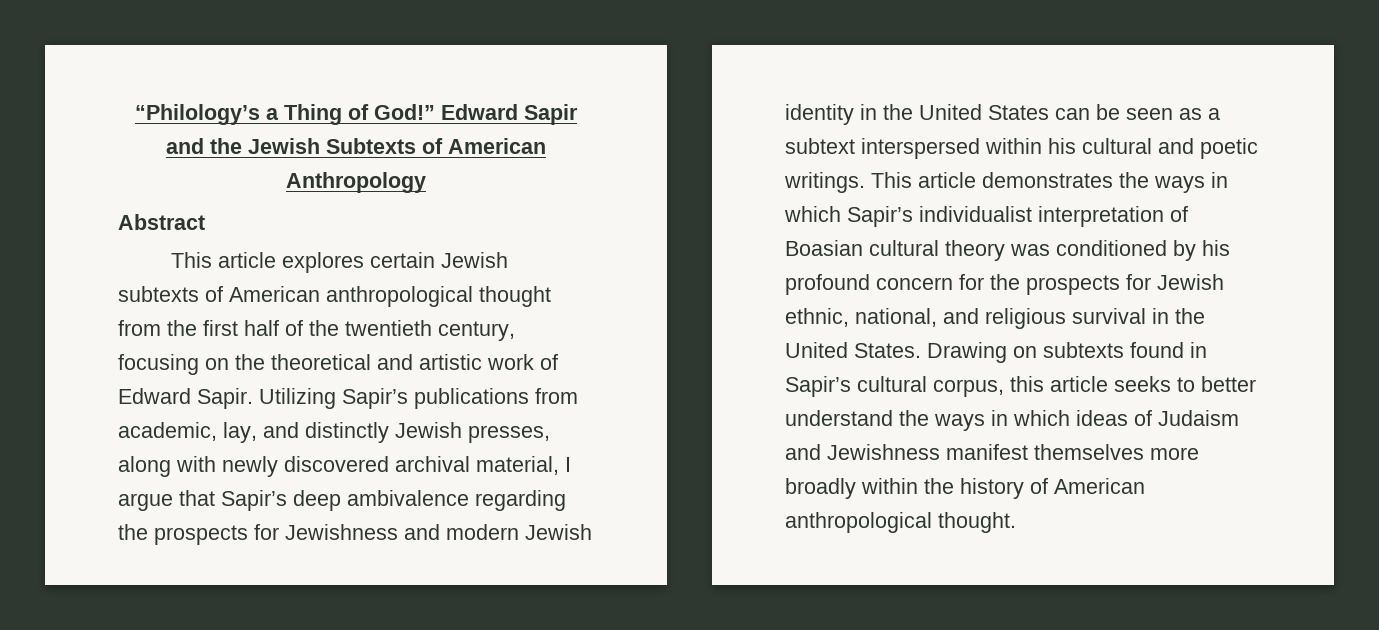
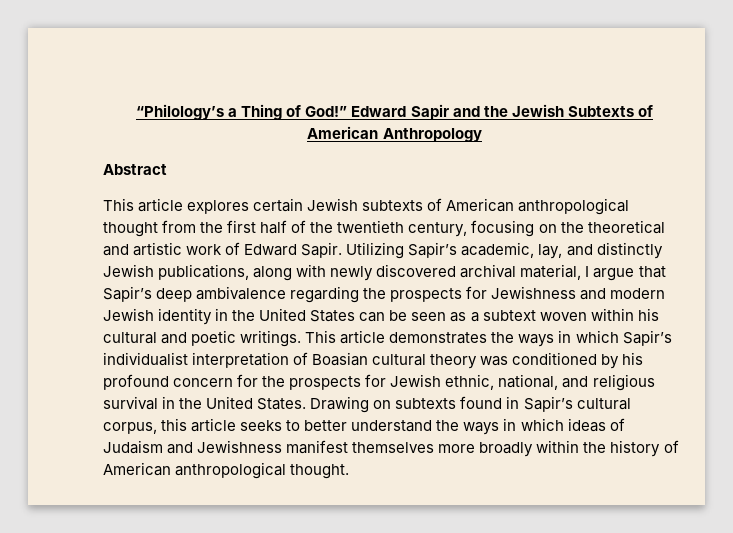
- Utilizing Sapir’s publications from academic, lay, and distinctly Jewish presses, along with newly discovered archival material, I argue that Sapir’s deep ambivalence regarding the prospects for Jewishness and modern Jewish identity in the United States can be seen as a subtext interspersed within his cultural and poetic writings.
+ Utilizing Sapir’s academic, lay, and distinctly Jewish publications, along with newly discovered archival material, I argue that Sapir’s deep ambivalence regarding the prospects for Jewishness and modern Jewish identity in the United States can be seen as a subtext woven within his cultural and poetic writings.

